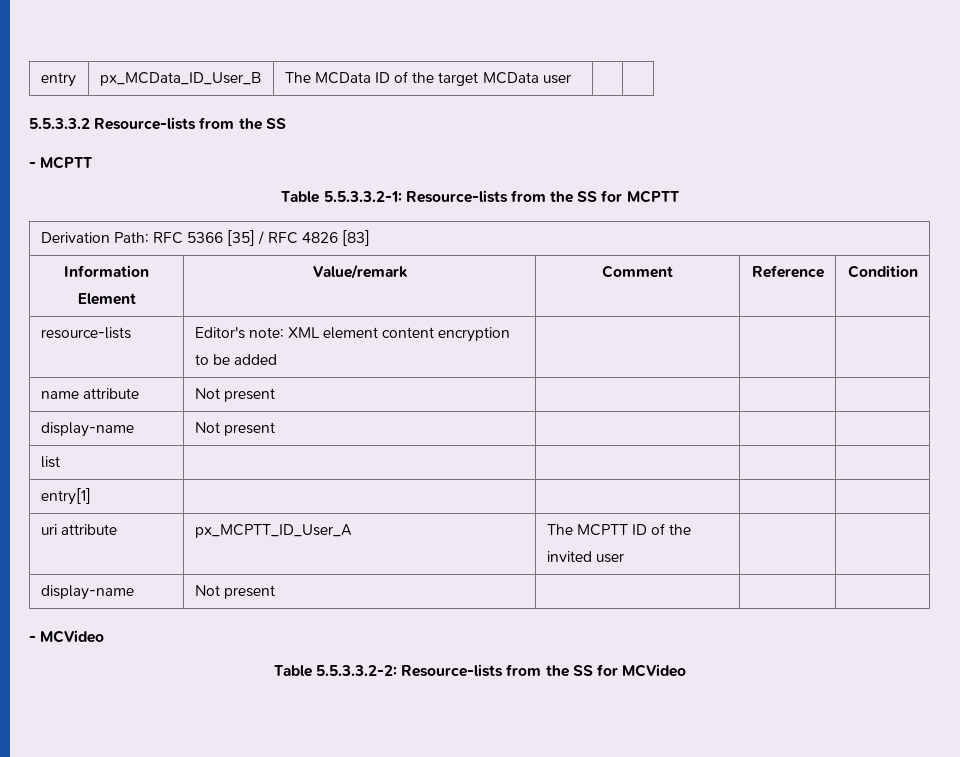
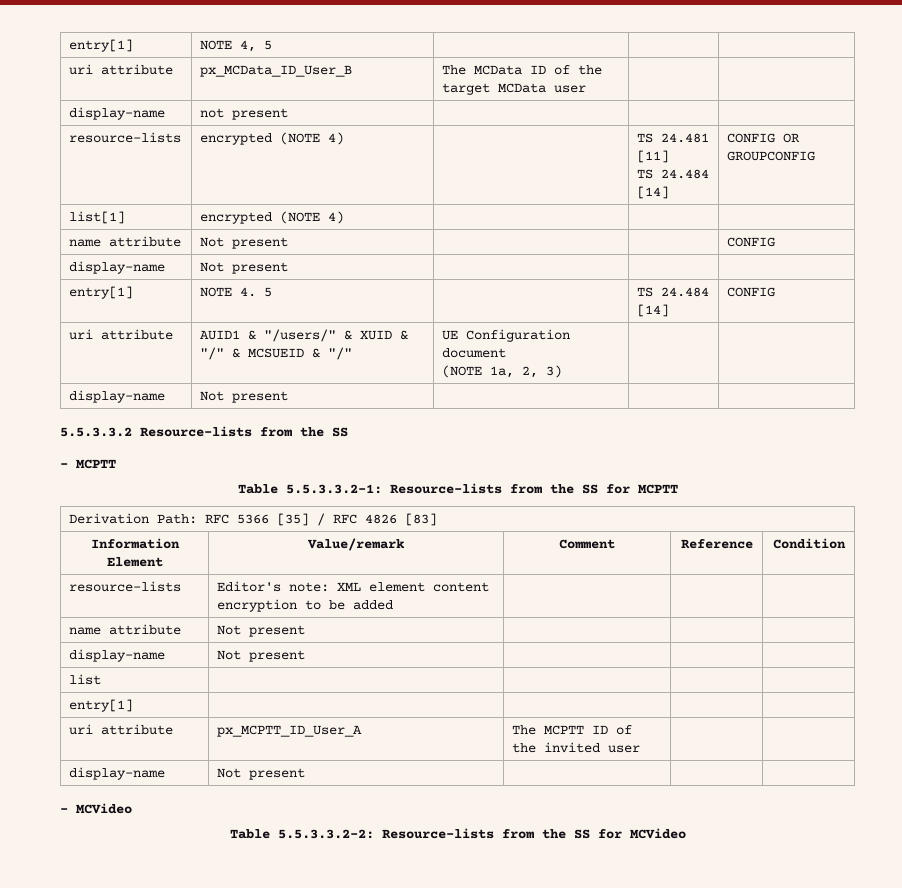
- entry | px_MCData_ID_User_B | The MCData ID of the target MCData user | |
+ entry[1] | NOTE 4, 5 | | |
+ uri attribute | px_MCData_ID_User_B | The MCData ID of the target MCData user | |
+ display-name | not present | | |
+ resource-lists | encrypted (NOTE 4) | | TS 24.481 [11]
+ TS 24.484 [14] | CONFIG OR GROUPCONFIG
+ list[1] | encrypted (NOTE 4) | | |
+ name attribute | Not present | | | CONFIG
+ display-name | Not present | | |
+ entry[1] | NOTE 4. 5 | | TS 24.484 [14] | CONFIG
+ uri attribute | AUID1 & "/users/" & XUID & "/" & MCSUEID & "/" | UE Configuration document
+ (NOTE 1a, 2, 3) | |
+ display-name | Not present | | |

